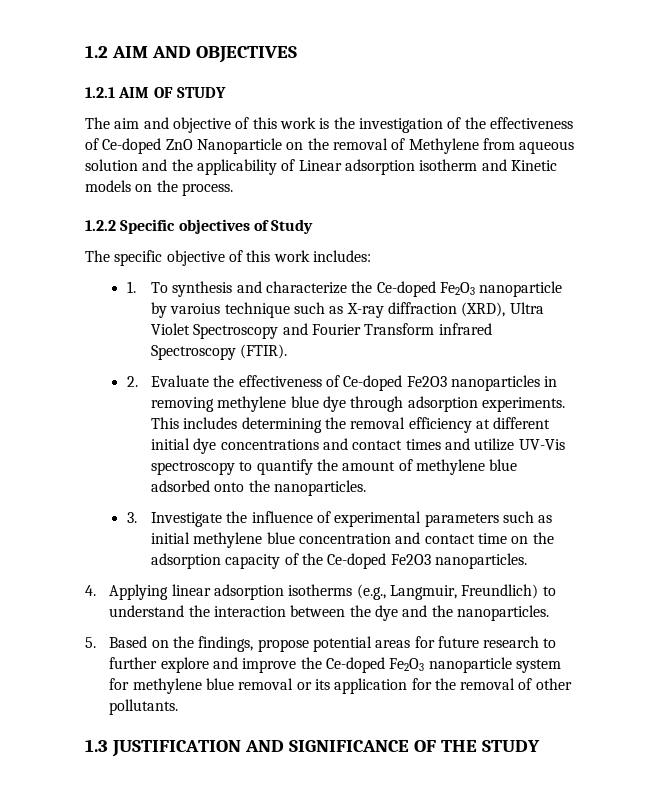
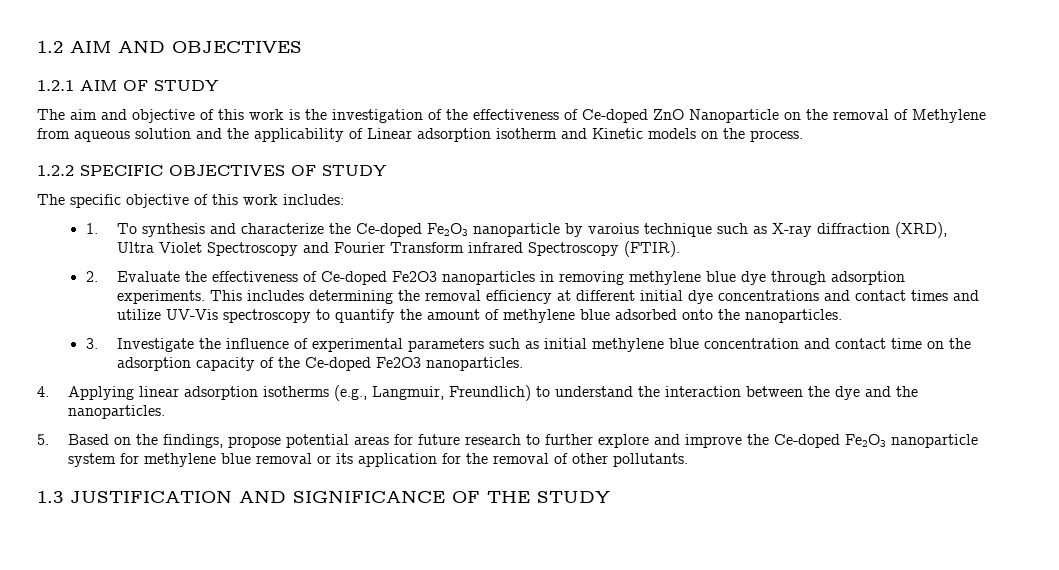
- 1.2.2 Specific objectives of Study
+ 1.2.2 SPECIFIC OBJECTIVES OF STUDY

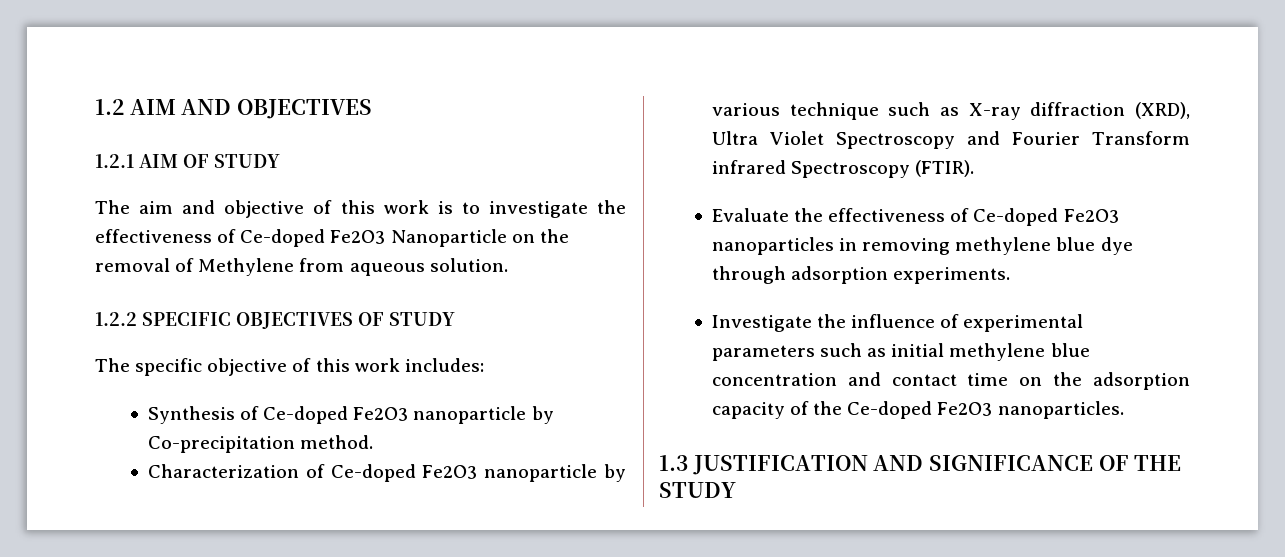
- The aim and objective of this work is the investigation of the effectiveness of Ce-doped ZnO Nanoparticle on the removal of Methylene from aqueous solution and the applicability of Linear adsorption isotherm and Kinetic models on the process.
+ The aim and objective of this work is to investigate the effectiveness of Ce-doped Fe2O3 Nanoparticle on the removal of Methylene from aqueous solution.
- 1. To synthesis and characterize the Ce-doped Fe2O3 nanoparticle by varoius technique such as X-ray diffraction (XRD), Ultra Violet Spectroscopy and Fourier Transform infrared Spectroscopy (FTIR).
+ Synthesis of Ce-doped Fe2O3 nanoparticle by Co-precipitation method.
+ Characterization of Ce-doped Fe2O3 nanoparticle by various technique such as X-ray diffraction (XRD), Ultra Violet Spectroscopy and Fourier Transform infrared Spectroscopy (FTIR).
- 2. Evaluate the effectiveness of Ce-doped Fe2O3 nanoparticles in removing methylene blue dye through adsorption experiments. This includes determining the removal efficiency at different initial dye concentrations and contact times and utilize UV-Vis spectroscopy to quantify the amount of methylene blue adsorbed onto the nanoparticles.
- 3. Investigate the influence of experimental parameters such as initial methylene blue concentration and contact time on the adsorption capacity of the Ce-doped Fe2O3 nanoparticles.
+ Evaluate the effectiveness of Ce-doped Fe2O3 nanoparticles in removing methylene blue dye through adsorption experiments.
+ Investigate the influence of experimental parameters such as initial methylene blue concentration and contact time on the adsorption capacity of the Ce-doped Fe2O3 nanoparticles.
- 4. Applying linear adsorption isotherms (e.g., Langmuir, Freundlich) to understand the interaction between the dye and the nanoparticles.
- 5. Based on the findings, propose potential areas for future research to further explore and improve the Ce-doped Fe2O3 nanoparticle system for methylene blue removal or its application for the removal of other pollutants.

